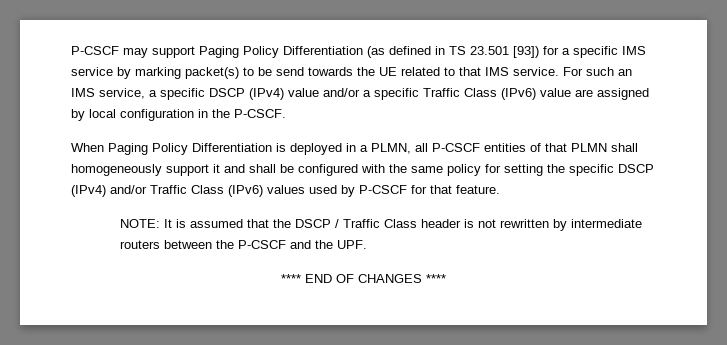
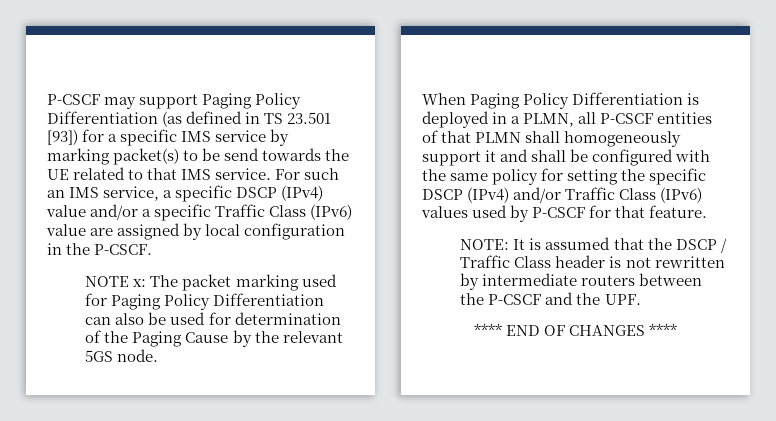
+ NOTE x: The packet marking used for Paging Policy Differentiation can also be used for determination of the Paging Cause by the relevant 5GS node.

